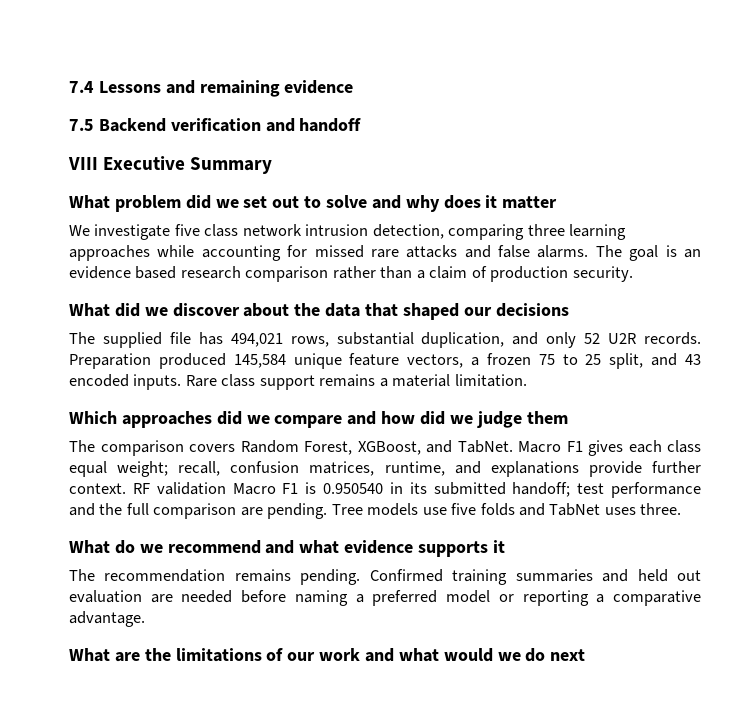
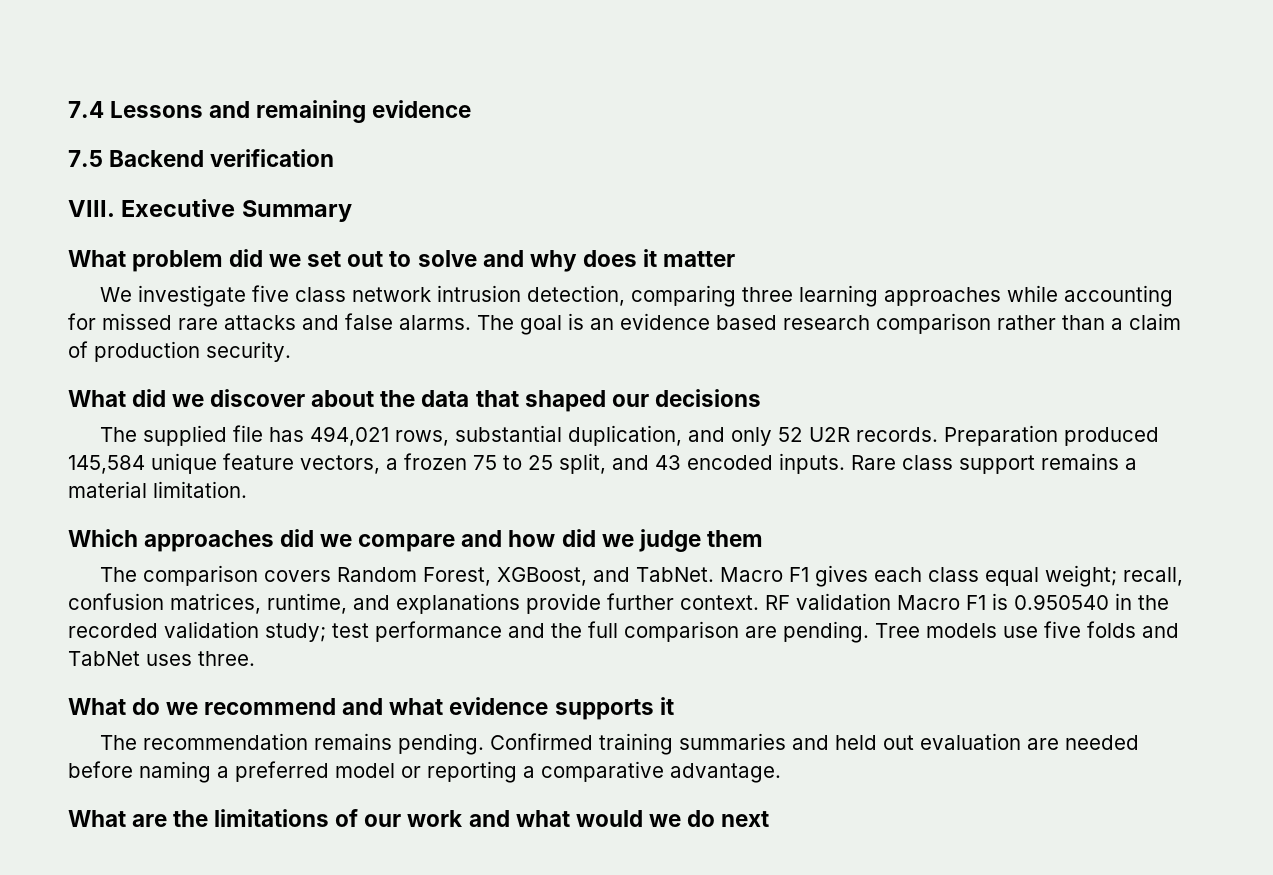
- 7.5 Backend verification and handoff
- VIII Executive Summary
+ 7.5 Backend verification
+ VIII. Executive Summary
- RF validation Macro F1 is 0.950540 in its submitted handoff; test performance and the full comparison are pending.
+ RF validation Macro F1 is 0.950540 in the recorded validation study; test performance and the full comparison are pending.

